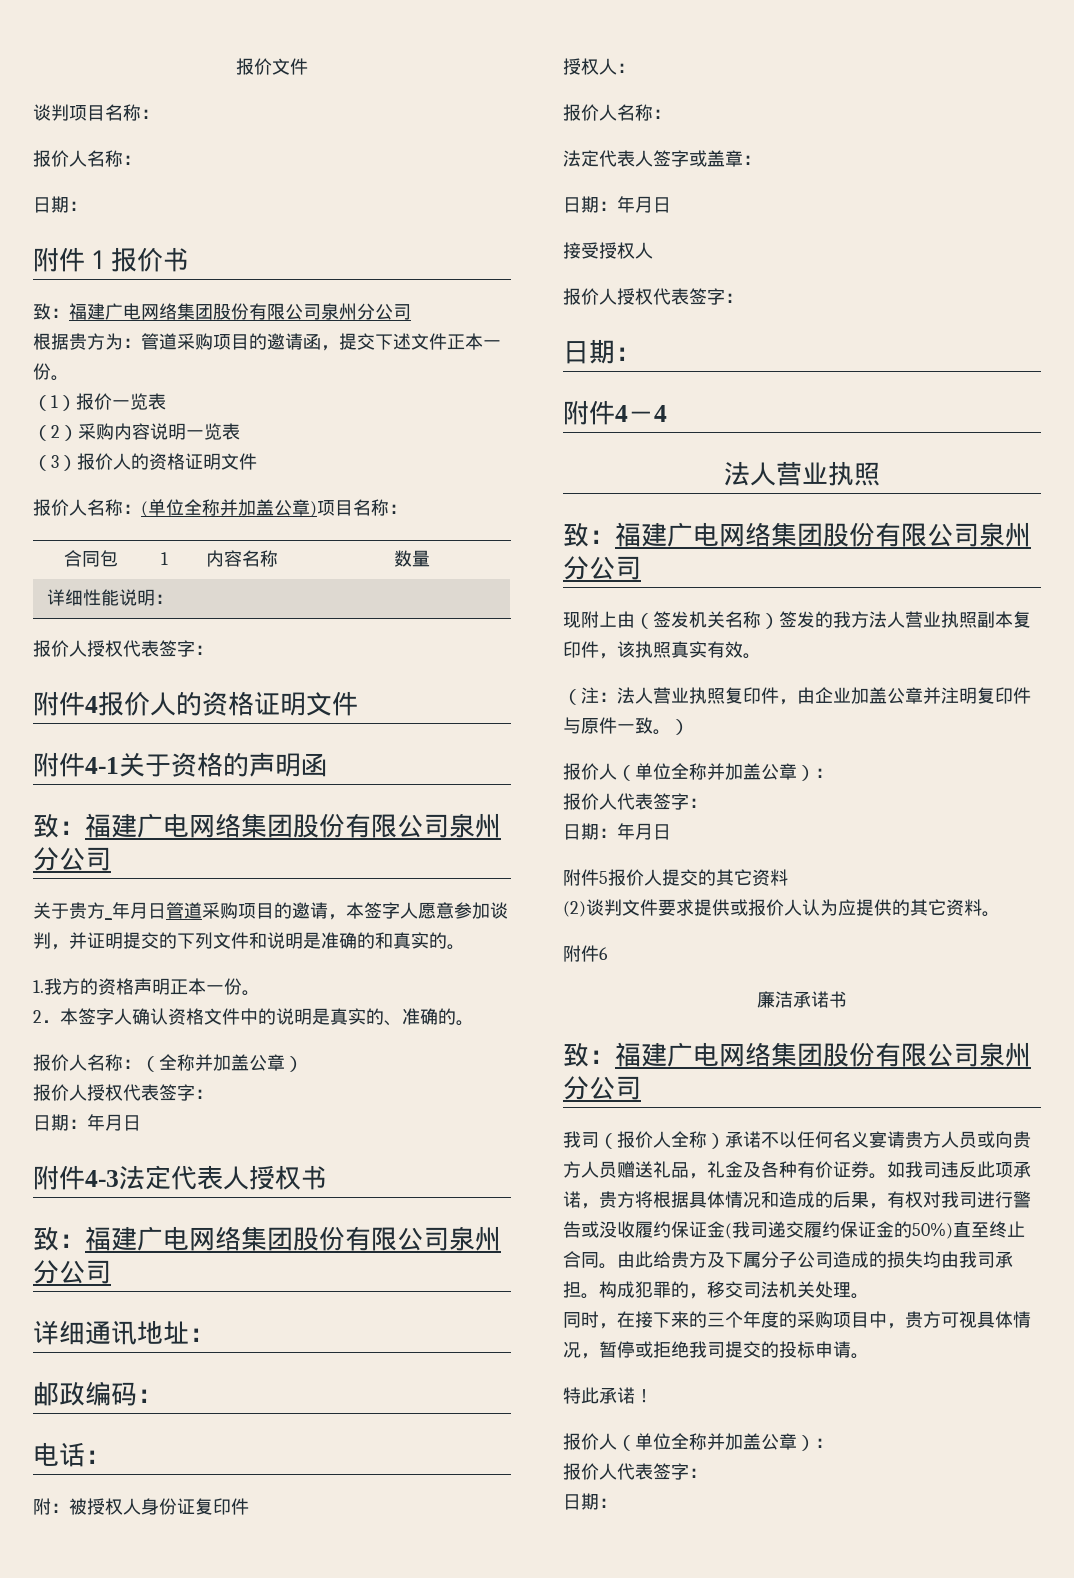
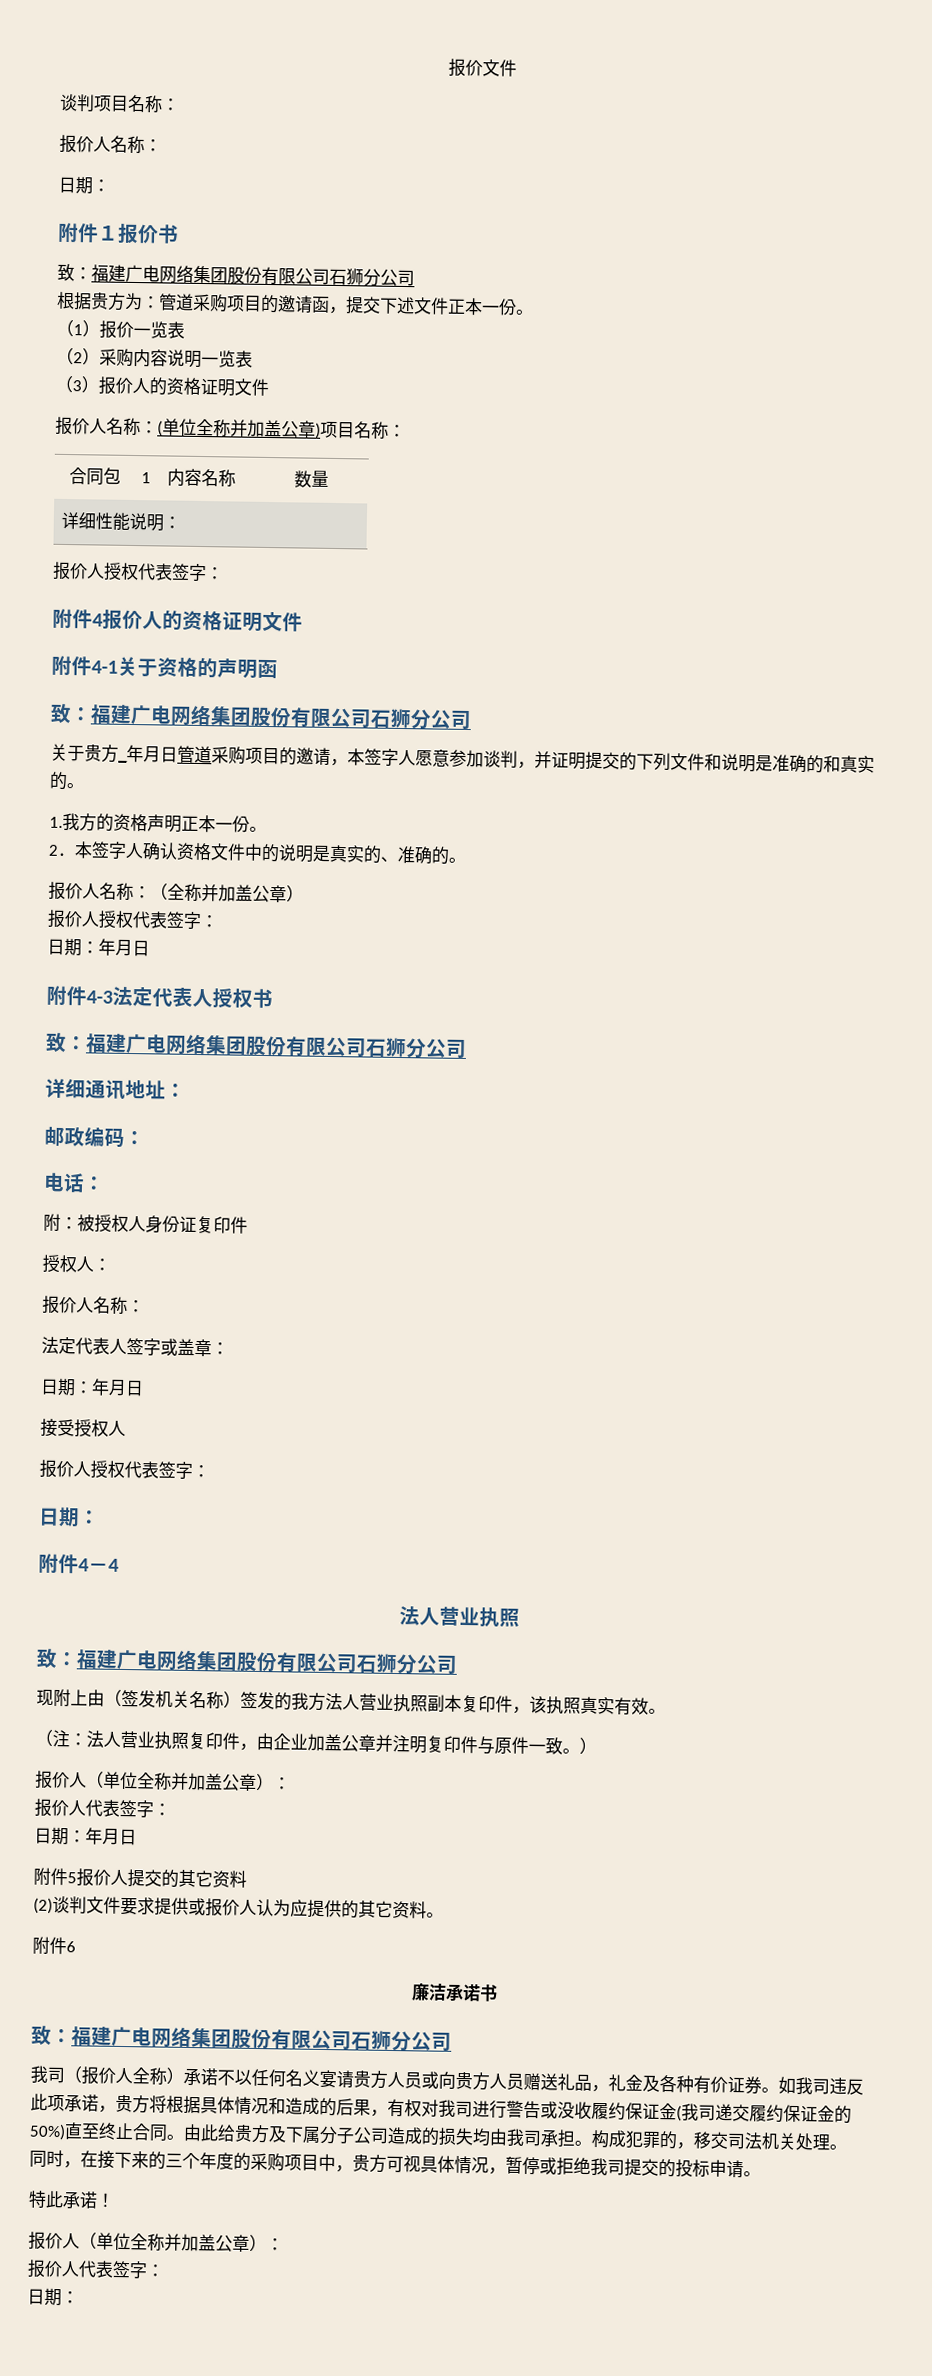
  附件１报价书
- 致：福建广电网络集团股份有限公司泉州分公司
+ 致：福建广电网络集团股份有限公司石狮分公司
  附件4-1关于资格的声明函
- 致：福建广电网络集团股份有限公司泉州分公司
+ 致：福建广电网络集团股份有限公司石狮分公司
  附件4-3法定代表人授权书
- 致：福建广电网络集团股份有限公司泉州分公司
+ 致：福建广电网络集团股份有限公司石狮分公司
  附件4－4
  法人营业执照
- 致：福建广电网络集团股份有限公司泉州分公司
+ 致：福建广电网络集团股份有限公司石狮分公司
  廉洁承诺书
- 致：福建广电网络集团股份有限公司泉州分公司
+ 致：福建广电网络集团股份有限公司石狮分公司

